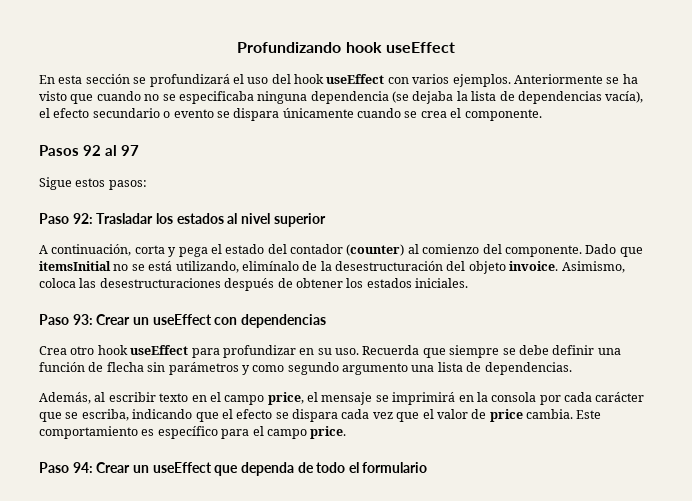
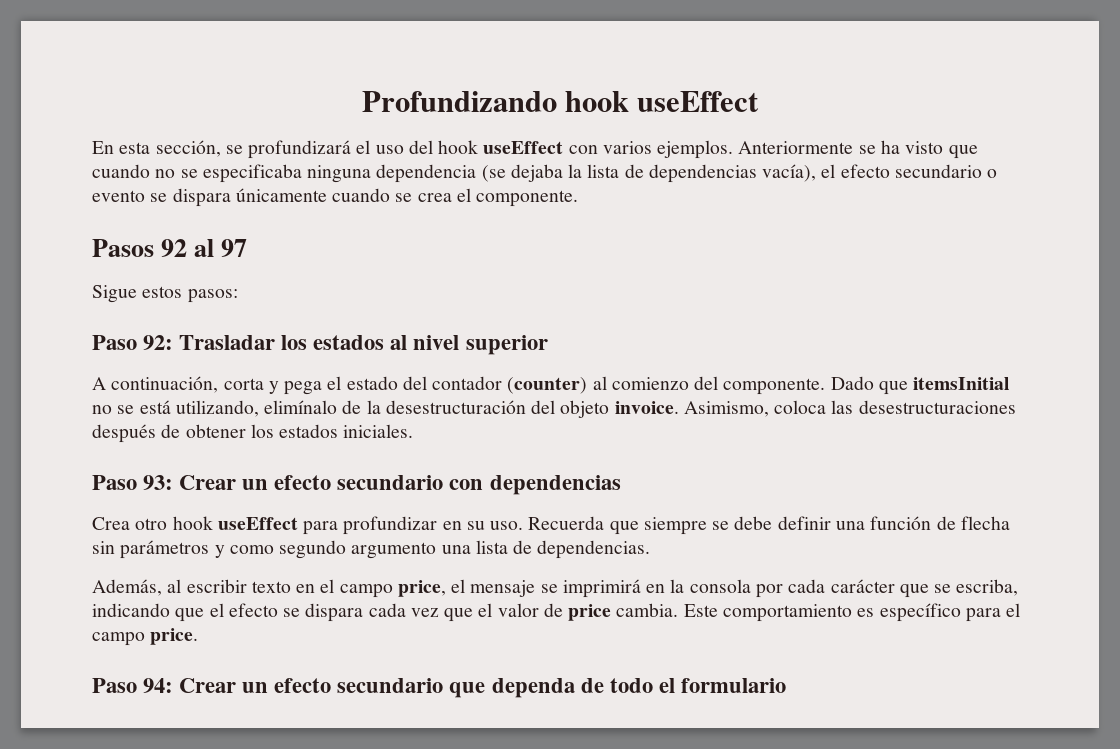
- En esta sección se profundizará el uso del hook useEffect con varios ejemplos.
+ En esta sección, se profundizará el uso del hook useEffect con varios ejemplos.
- Paso 93: Crear un useEffect con dependencias
+ Paso 93: Crear un efecto secundario con dependencias
- Paso 94: Crear un useEffect que dependa de todo el formulario
+ Paso 94: Crear un efecto secundario que dependa de todo el formulario

